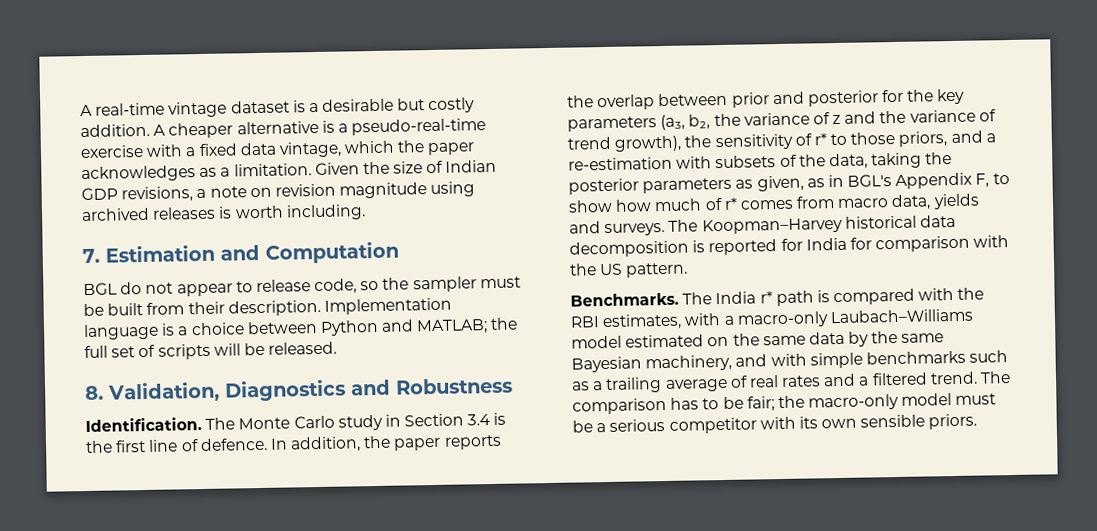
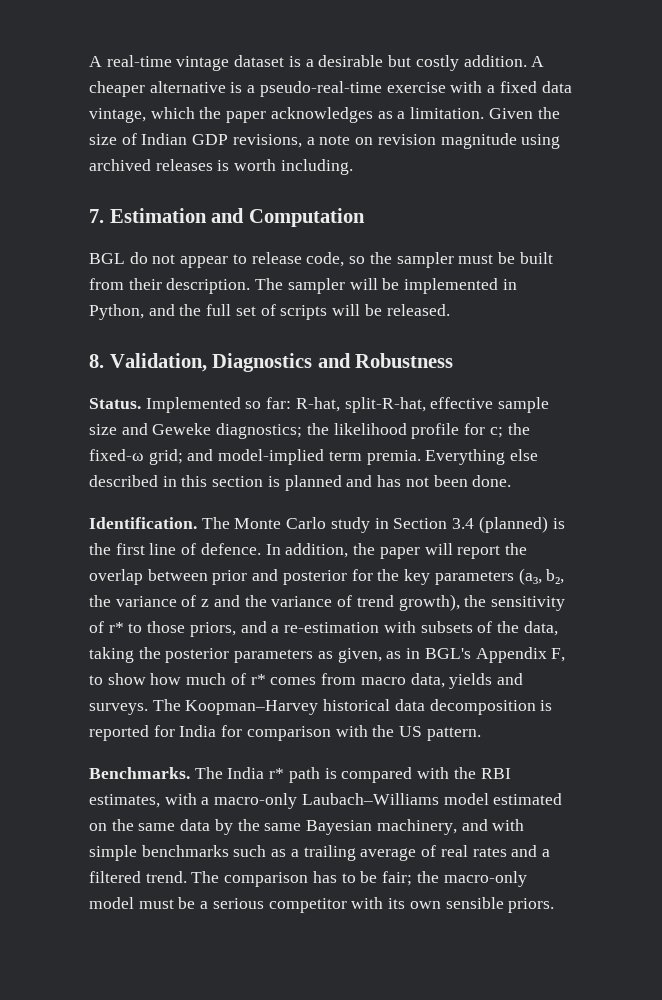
- Implementation language is a choice between Python and MATLAB; the full set of scripts will be released.
+ The sampler will be implemented in Python, and the full set of scripts will be released.
+ Status. Implemented so far: R-hat, split-R-hat, effective sample size and Geweke diagnostics; the likelihood profile for c; the fixed-ω grid; and model-implied term premia. Everything else described in this section is planned and has not been done.
- The Monte Carlo study in Section 3.4 is the first line of defence.
+ The Monte Carlo study in Section 3.4 (planned) is the first line of defence.
- In addition, the paper reports the overlap between prior and posterior for the key parameters (a₃, b₂, the variance of z and the variance of trend growth), the sensitivity of r* to those priors, and a re-estimation with subsets of the data, taking the posterior parameters as given, as in BGL's Appendix F, to show how much of r* comes from macro data, yields and surveys.
+ In addition, the paper will report the overlap between prior and posterior for the key parameters (a₃, b₂, the variance of z and the variance of trend growth), the sensitivity of r* to those priors, and a re-estimation with subsets of the data, taking the posterior parameters as given, as in BGL's Appendix F, to show how much of r* comes from macro data, yields and surveys.

